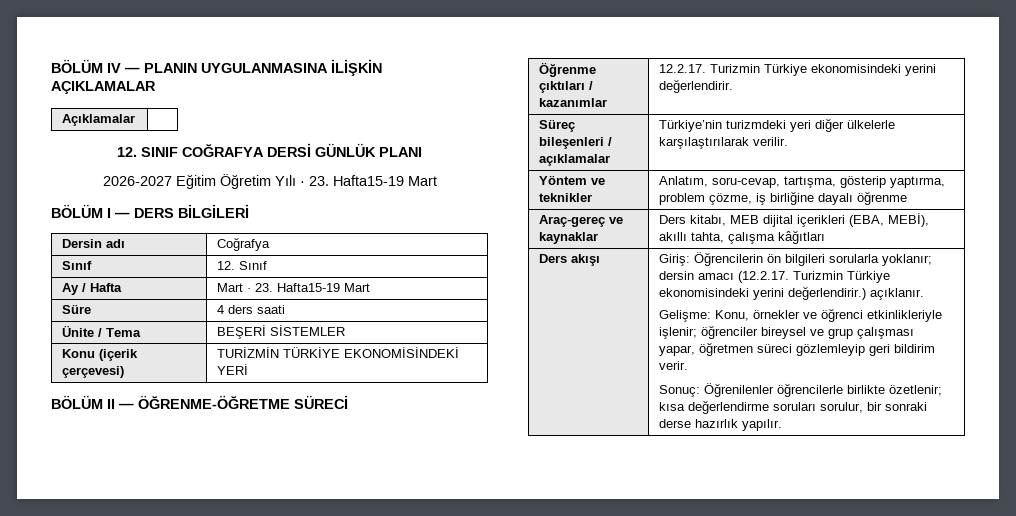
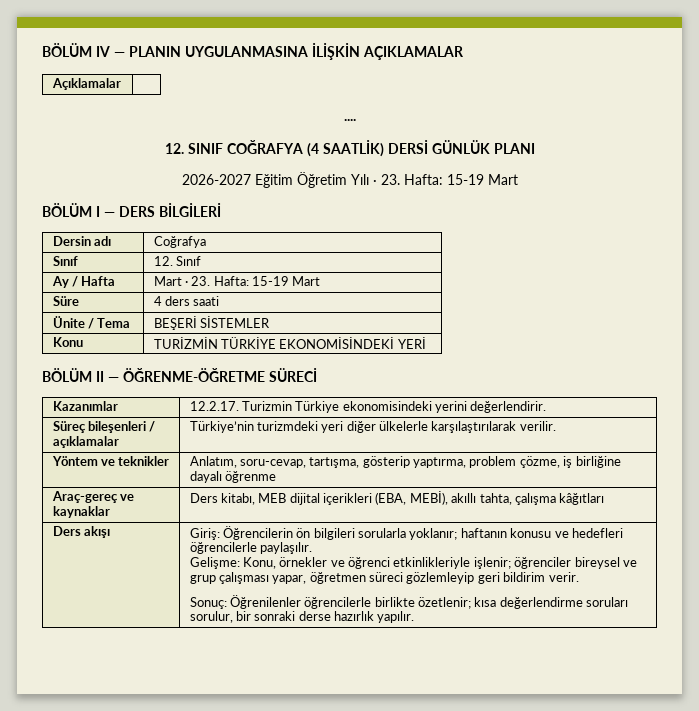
+ ....
- 12. SINIF COĞRAFYA DERSİ GÜNLÜK PLANI
+ 12. SINIF COĞRAFYA (4 SAATLİK) DERSİ GÜNLÜK PLANI
- 2026-2027 Eğitim Öğretim Yılı · 23. Hafta15-19 Mart
+ 2026-2027 Eğitim Öğretim Yılı · 23. Hafta: 15-19 Mart
- Ay / Hafta | Mart · 23. Hafta15-19 Mart
+ Ay / Hafta | Mart · 23. Hafta: 15-19 Mart
- Konu (içerik çerçevesi) | TURİZMİN TÜRKİYE EKONOMİSİNDEKİ YERİ
+ Konu | TURİZMİN TÜRKİYE EKONOMİSİNDEKİ YERİ
- Öğrenme çıktıları / kazanımlar | 12.2.17. Turizmin Türkiye ekonomisindeki yerini değerlendirir.
+ Kazanımlar | 12.2.17. Turizmin Türkiye ekonomisindeki yerini değerlendirir.
- Giriş: Öğrencilerin ön bilgileri sorularla yoklanır; dersin amacı (12.2.17. Turizmin Türkiye ekonomisindeki yerini değerlendirir.) açıklanır.
+ Giriş: Öğrencilerin ön bilgileri sorularla yoklanır; haftanın konusu ve hedefleri öğrencilerle paylaşılır.

